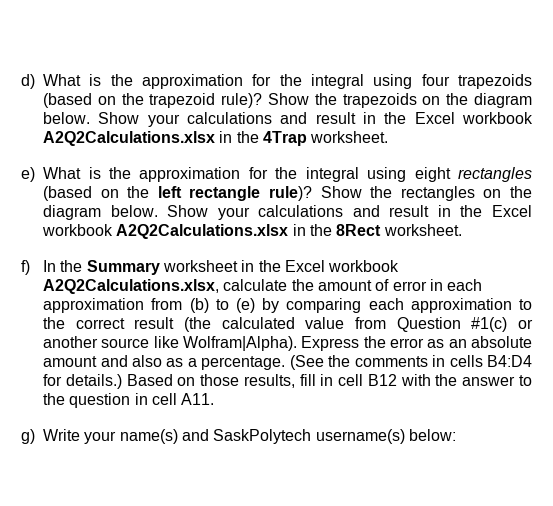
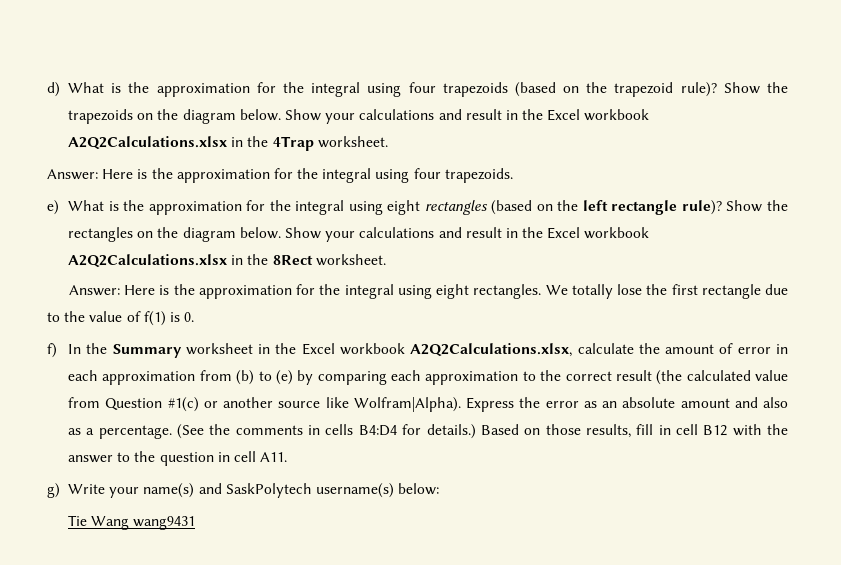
+ Answer: Here is the approximation for the integral using four trapezoids.
+ Answer: Here is the approximation for the integral using eight rectangles. We totally lose the first rectangle due to the value of f(1) is 0.
+ Tie Wang wang9431

